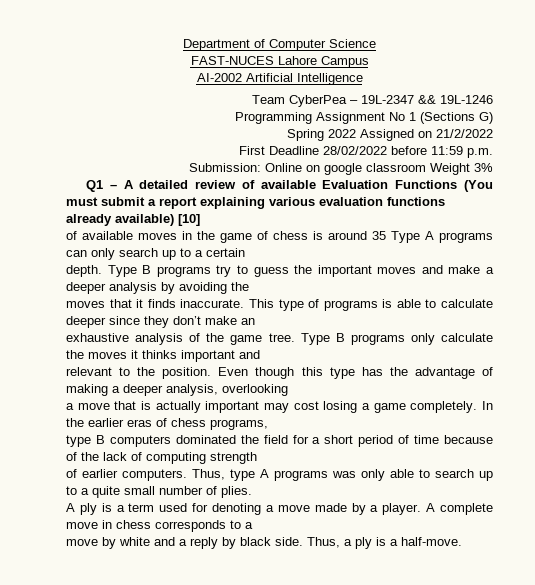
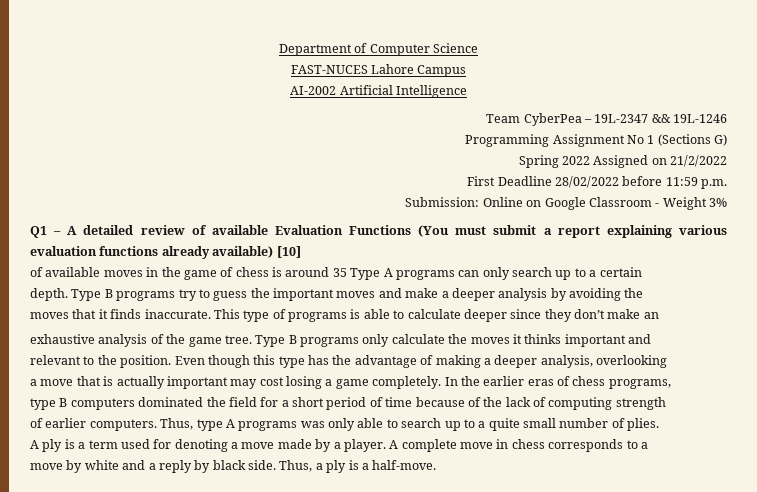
- Submission: Online on google classroom Weight 3%
+ Submission: Online on Google Classroom - Weight 3%

